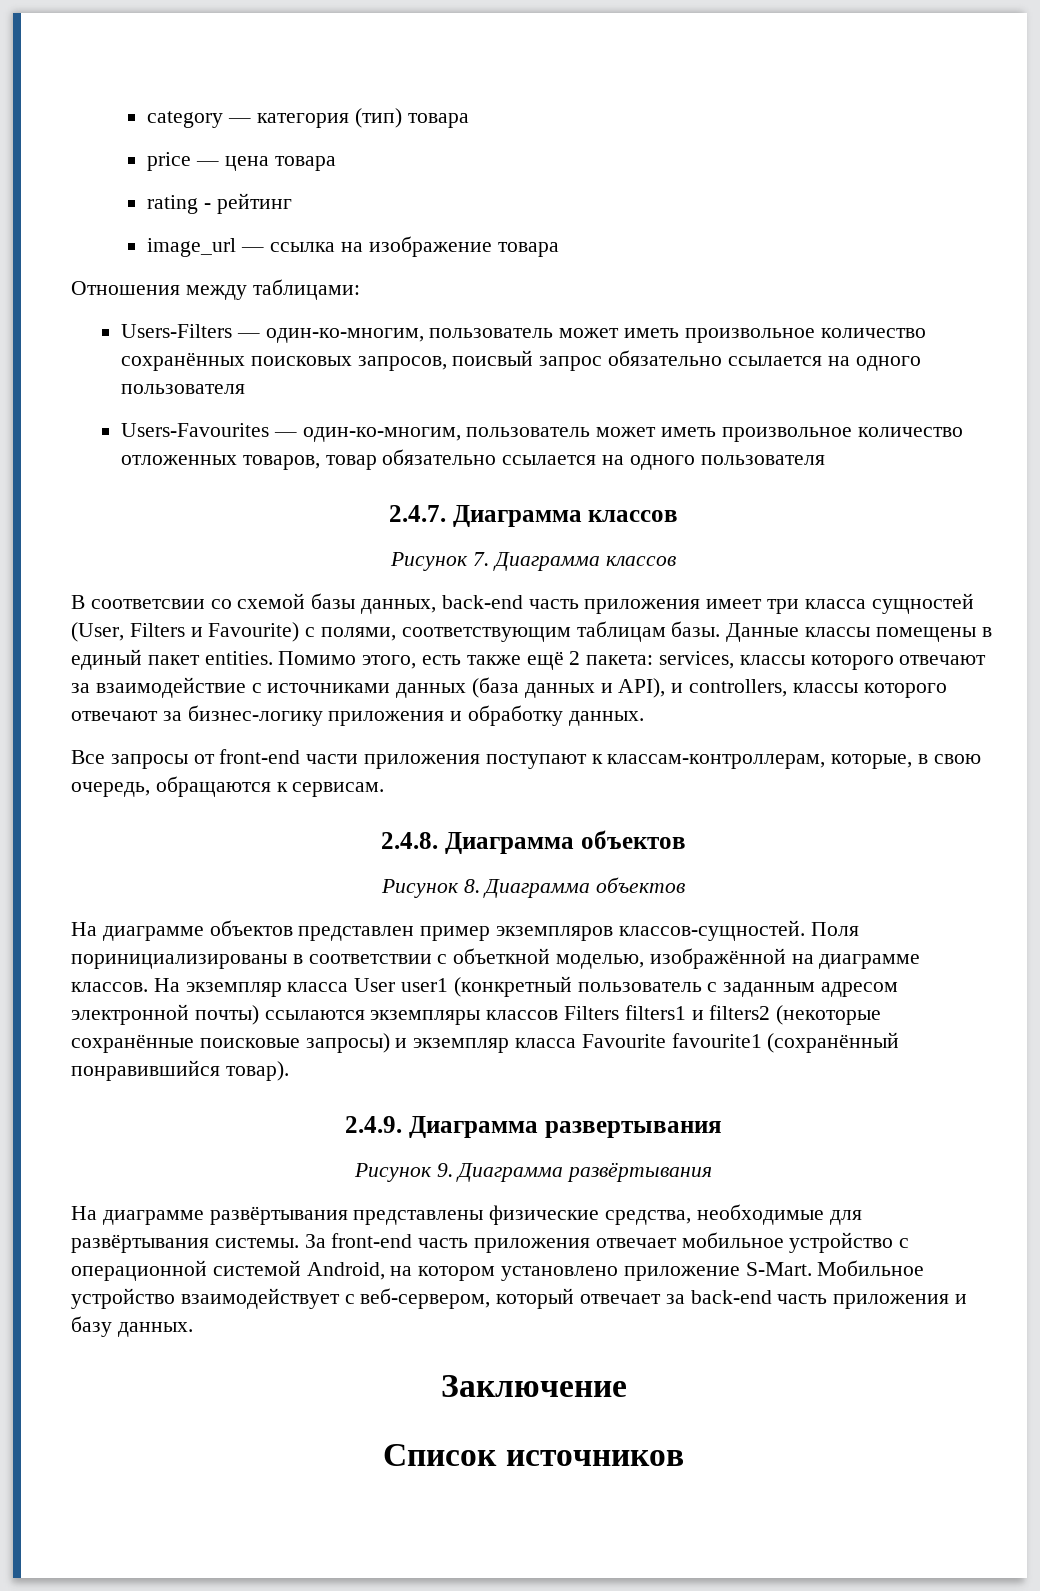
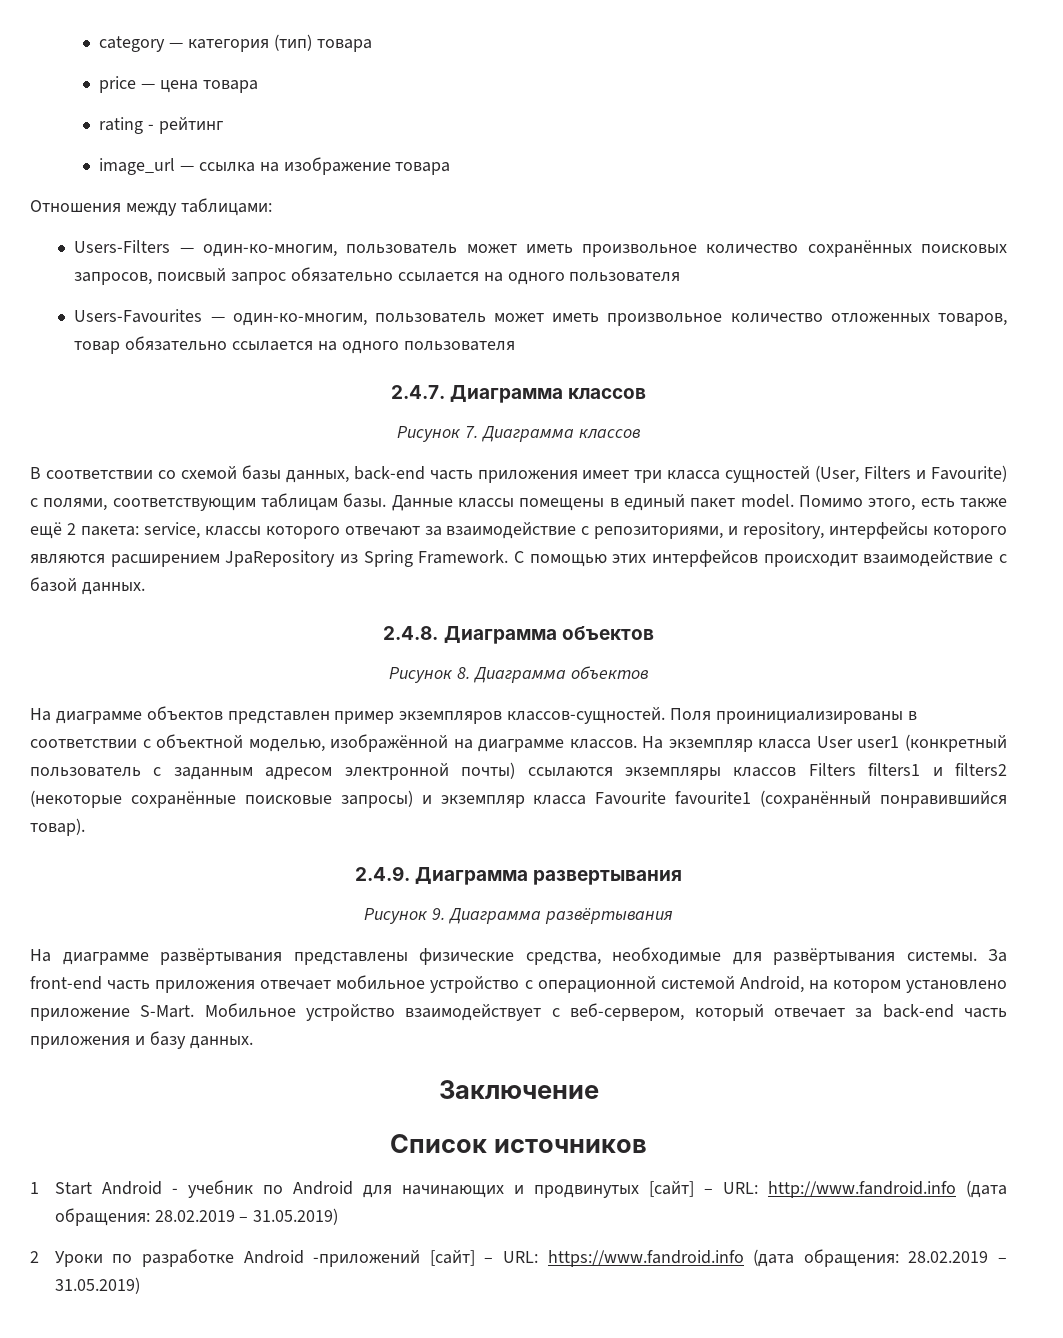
- В соответсвии со схемой базы данных, back-end часть приложения имеет три класса сущностей (User, Filters и Favourite) с полями, соответствующим таблицам базы.
+ В соответствии со схемой базы данных, back-end часть приложения имеет три класса сущностей (User, Filters и Favourite) с полями, соответствующим таблицам базы.
- Данные классы помещены в единый пакет entities.
+ Данные классы помещены в единый пакет model.
- Помимо этого, есть также ещё 2 пакета: services, классы которого отвечают за взаимодействие с источниками данных (база данных и API), и controllers, классы которого отвечают за бизнес-логику приложения и обработку данных.
- Все запросы от front-end части приложения поступают к классам-контроллерам, которые, в свою очередь, обращаются к сервисам.
+ Помимо этого, есть также ещё 2 пакета: service, классы которого отвечают за взаимодействие с репозиториями, и repository, интерфейсы которого являются расширением JpaRepository из Spring Framework. С помощью этих интерфейсов происходит взаимодействие с базой данных.
- Поля поринициализированы в соответствии с объеткной моделью, изображённой на диаграмме классов.
+ Поля проинициализированы в соответствии с объектной моделью, изображённой на диаграмме классов.
+ 1 Start Android - учебник по Android для начинающих и продвинутых [сайт] – URL: http://www.fandroid.info (дата обращения: 28.02.2019 – 31.05.2019)
+ 2 Уроки по разработке Android -приложений [сайт] – URL: https://www.fandroid.info (дата обращения: 28.02.2019 – 31.05.2019)

